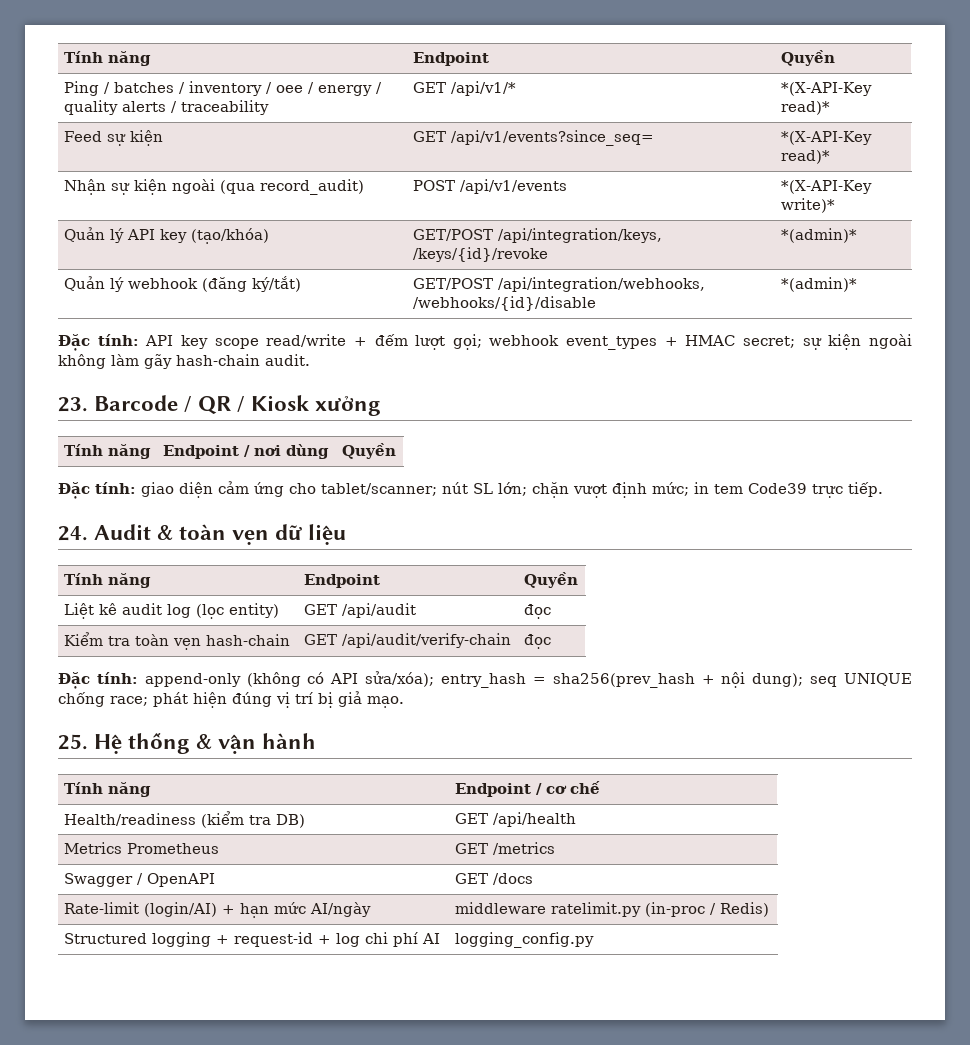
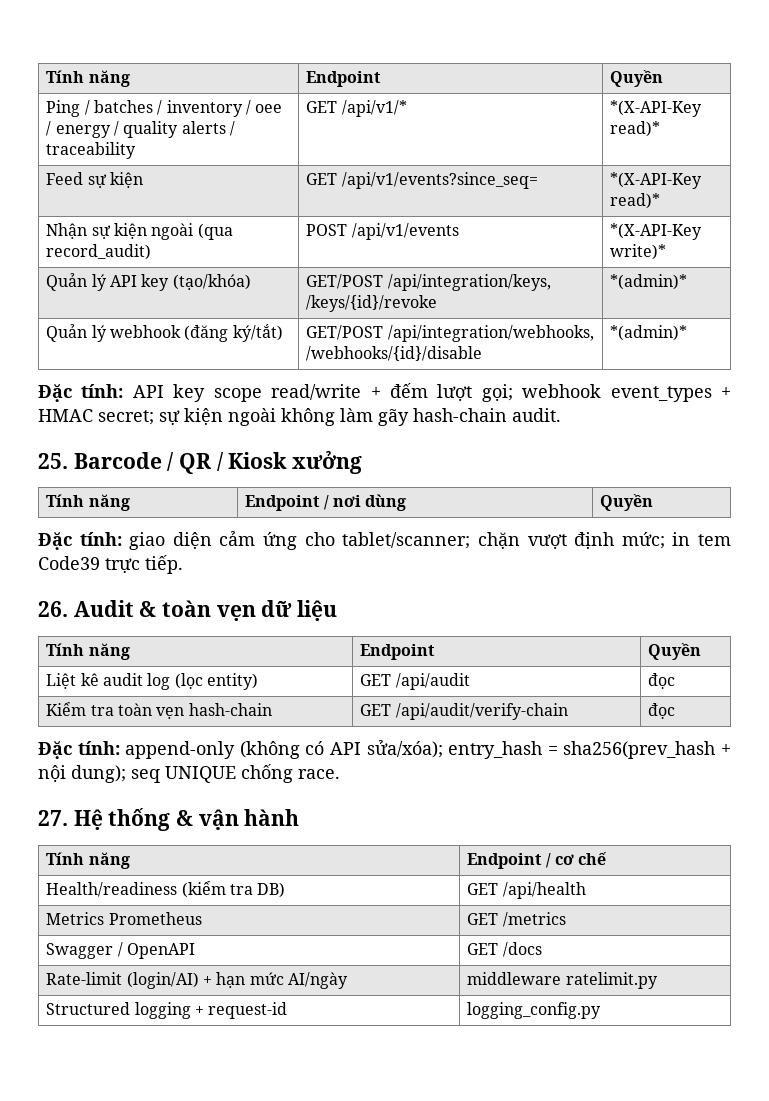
- 23. Barcode / QR / Kiosk xưởng
+ 25. Barcode / QR / Kiosk xưởng
- Đặc tính: giao diện cảm ứng cho tablet/scanner; nút SL lớn; chặn vượt định mức; in tem Code39 trực tiếp.
+ Đặc tính: giao diện cảm ứng cho tablet/scanner; chặn vượt định mức; in tem Code39 trực tiếp.
- 24. Audit & toàn vẹn dữ liệu
+ 26. Audit & toàn vẹn dữ liệu
- Đặc tính: append-only (không có API sửa/xóa); entry_hash = sha256(prev_hash + nội dung); seq UNIQUE chống race; phát hiện đúng vị trí bị giả mạo.
- 25. Hệ thống & vận hành
+ Đặc tính: append-only (không có API sửa/xóa); entry_hash = sha256(prev_hash + nội dung); seq UNIQUE chống race.
+ 27. Hệ thống & vận hành
- Rate-limit (login/AI) + hạn mức AI/ngày | middleware ratelimit.py (in-proc / Redis)
+ Rate-limit (login/AI) + hạn mức AI/ngày | middleware ratelimit.py
- Structured logging + request-id + log chi phí AI | logging_config.py
+ Structured logging + request-id | logging_config.py

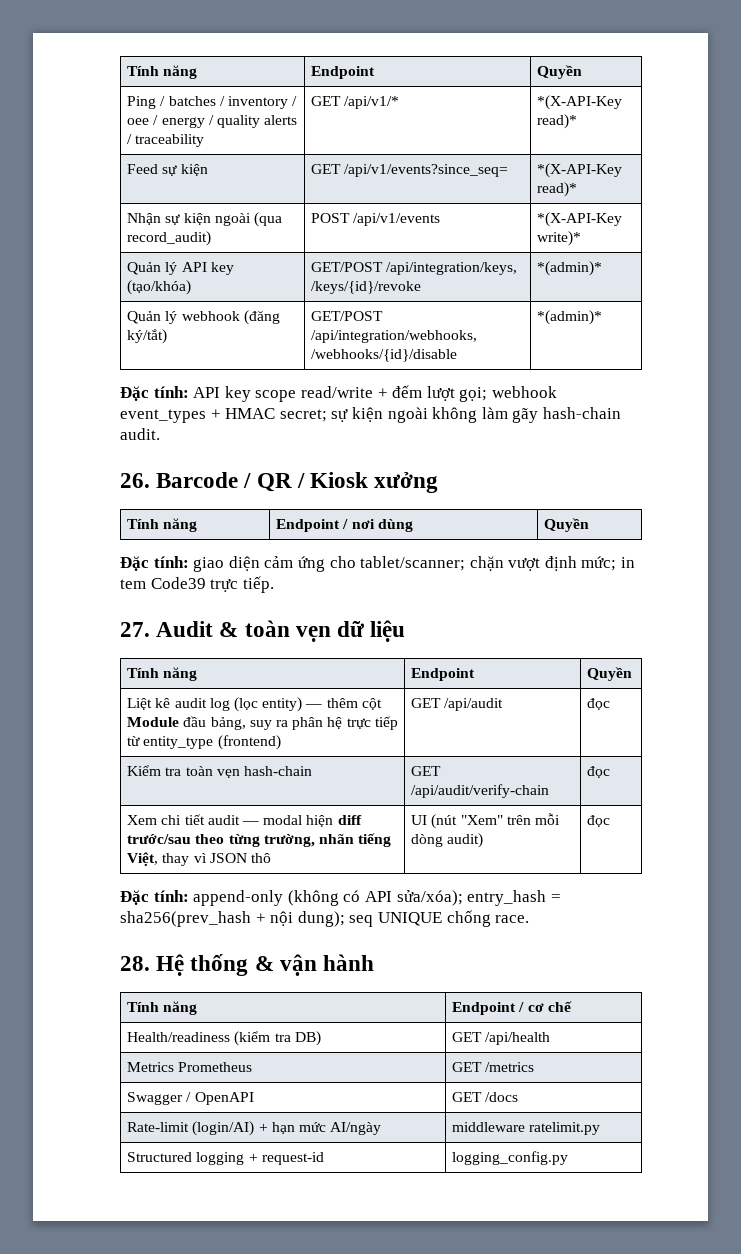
- 25. Barcode / QR / Kiosk xưởng
+ 26. Barcode / QR / Kiosk xưởng
- 26. Audit & toàn vẹn dữ liệu
+ 27. Audit & toàn vẹn dữ liệu
- Liệt kê audit log (lọc entity) | GET /api/audit | đọc
+ Liệt kê audit log (lọc entity) — thêm cột Module đầu bảng, suy ra phân hệ trực tiếp từ entity_type (frontend) | GET /api/audit | đọc
+ Xem chi tiết audit — modal hiện diff trước/sau theo từng trường, nhãn tiếng Việt, thay vì JSON thô | UI (nút "Xem" trên mỗi dòng audit) | đọc
- 27. Hệ thống & vận hành
+ 28. Hệ thống & vận hành

